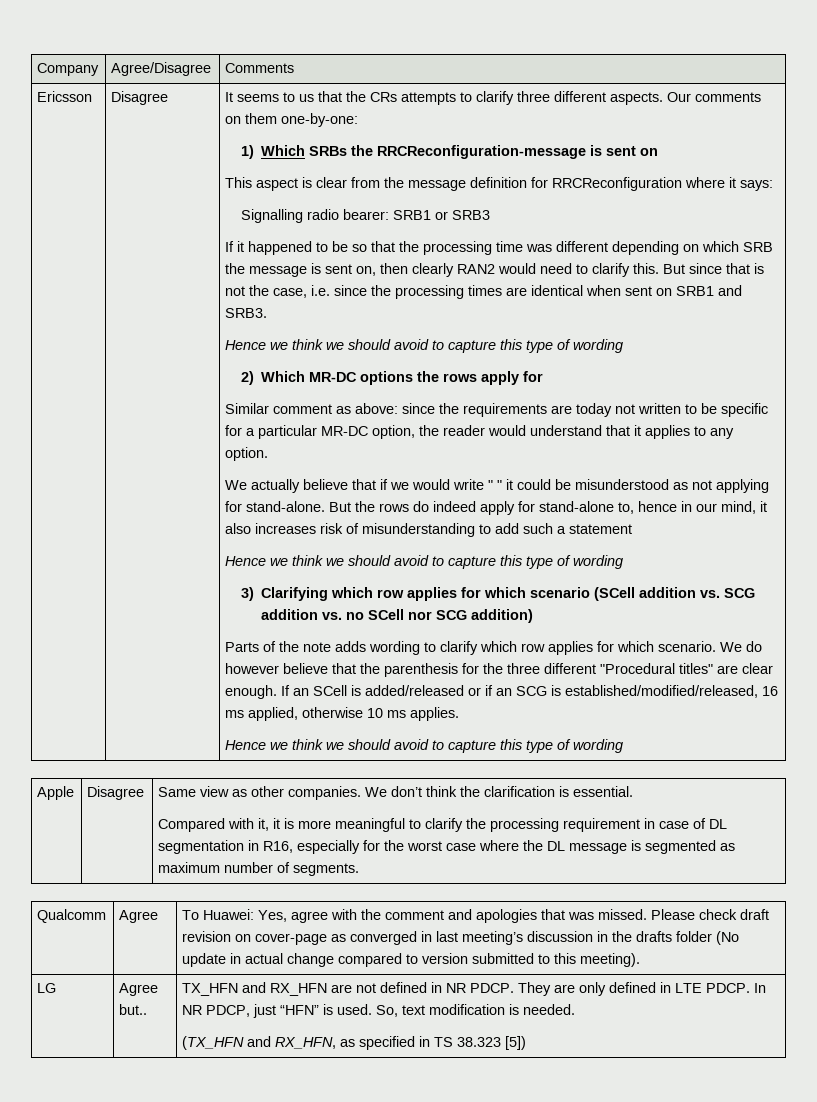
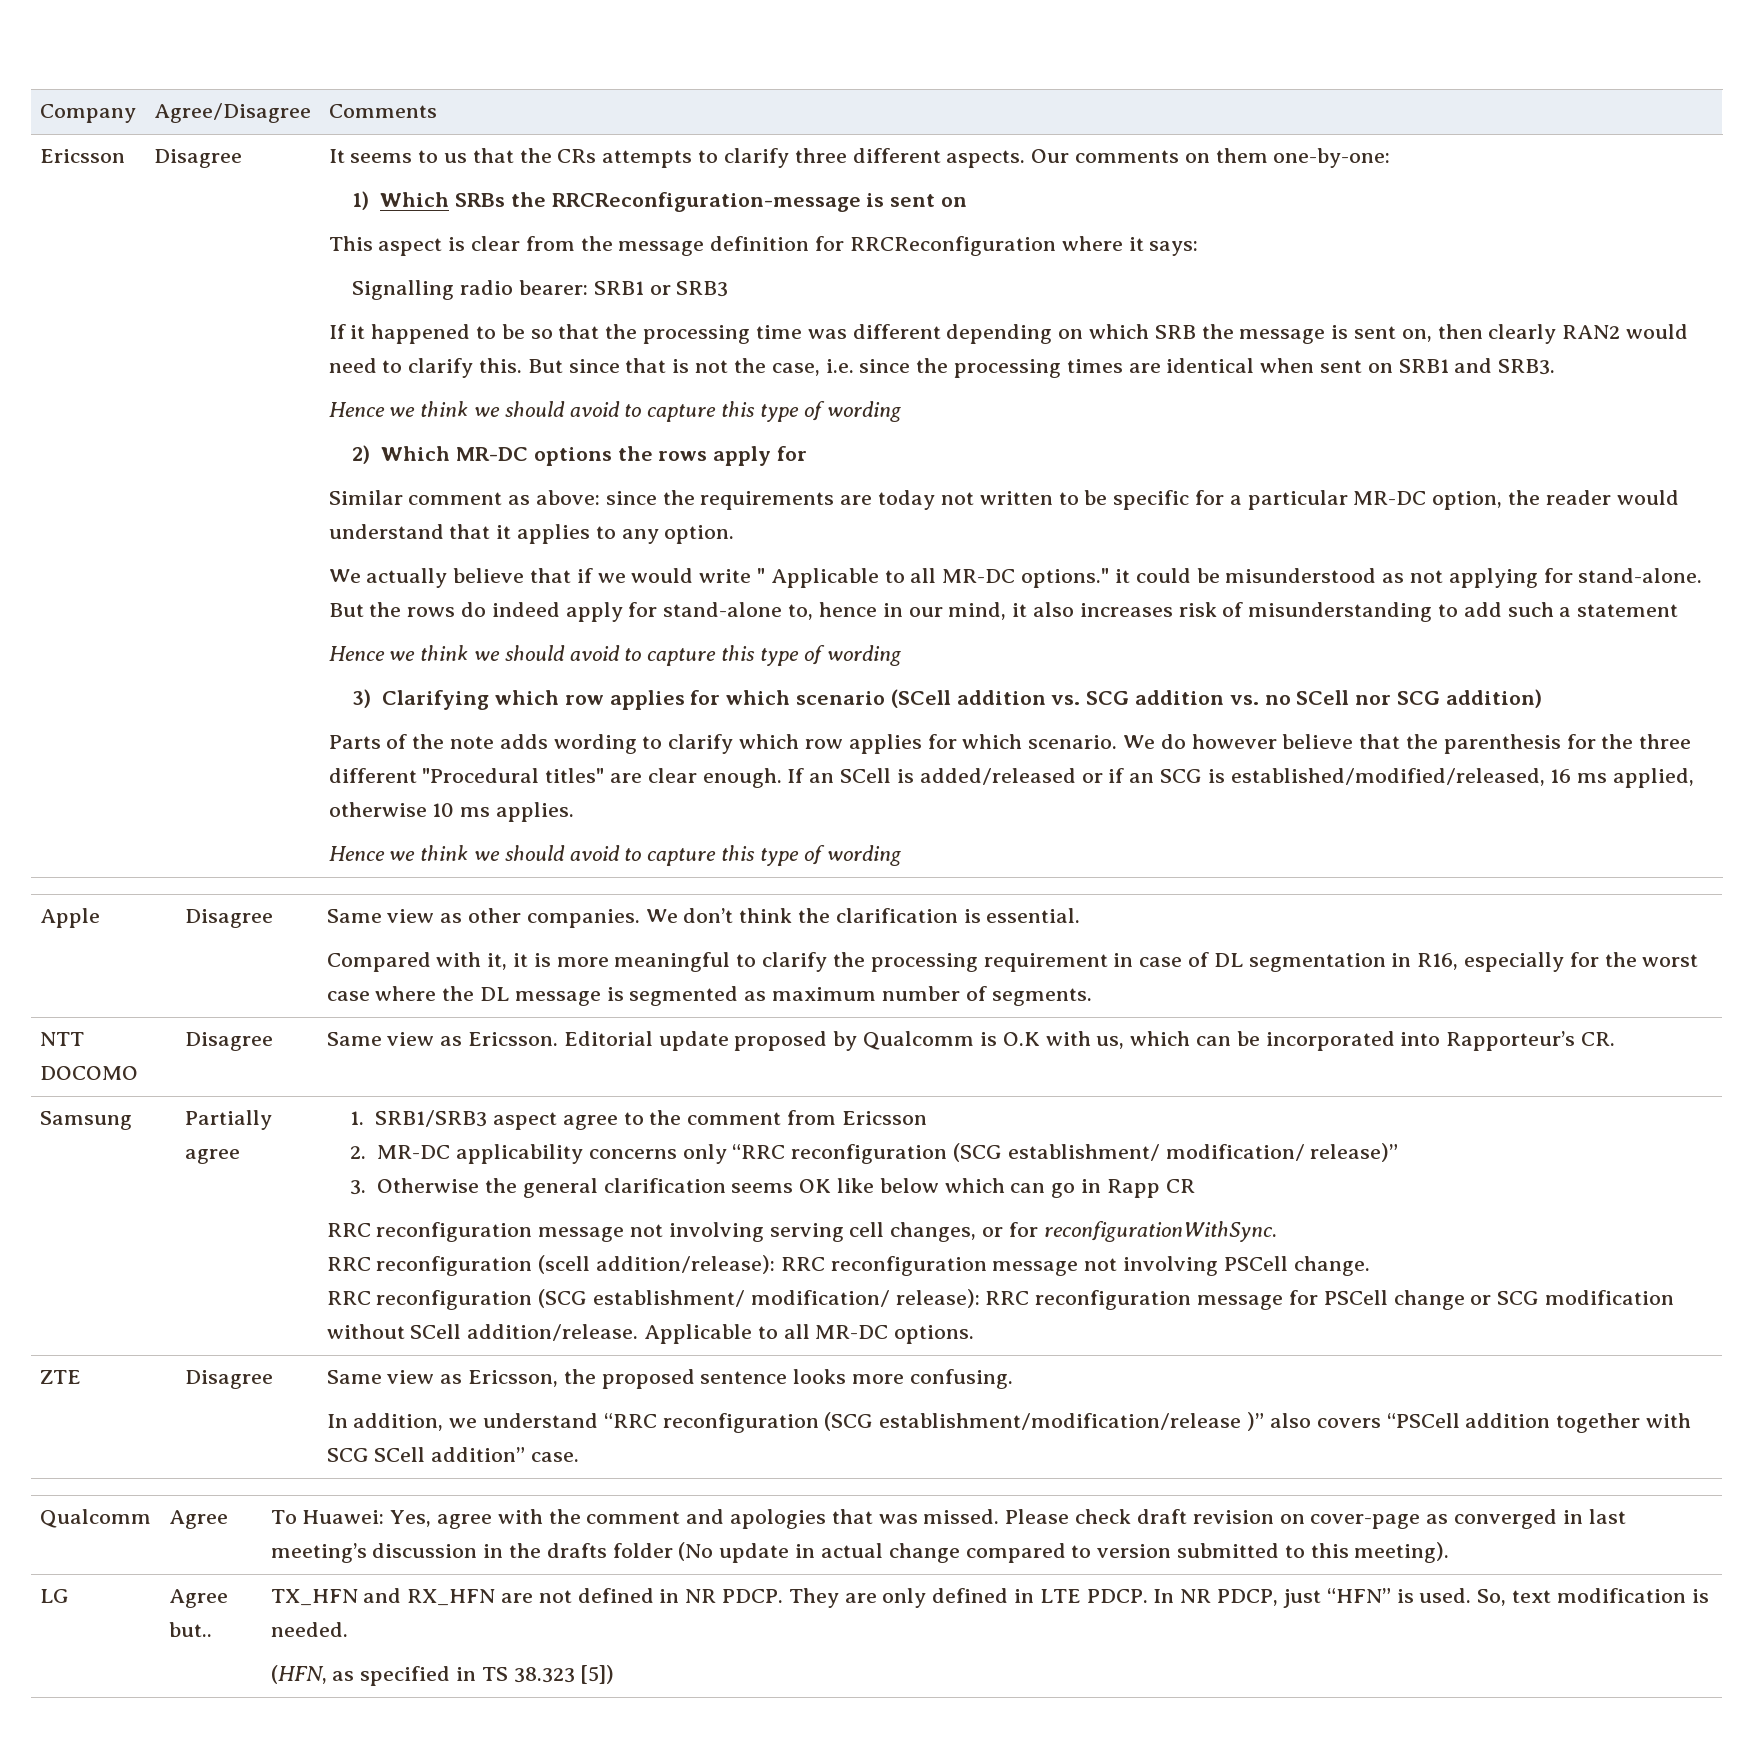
- We actually believe that if we would write " " it could be misunderstood as not applying for stand-alone.
+ We actually believe that if we would write " Applicable to all MR-DC options." it could be misunderstood as not applying for stand-alone.
+ NTT DOCOMO | Disagree | Same view as Ericsson. Editorial update proposed by Qualcomm is O.K with us, which can be incorporated into Rapporteur’s CR.
+ Samsung | Partially agree | 1. SRB1/SRB3 aspect agree to the comment from Ericsson
+ 2. MR-DC applicability concerns only “RRC reconfiguration (SCG establishment/ modification/ release)”
+ 3. Otherwise the general clarification seems OK like below which can go in Rapp CR
+ RRC reconfiguration message not involving serving cell changes, or for reconfigurationWithSync.
+ RRC reconfiguration (scell addition/release): RRC reconfiguration message not involving PSCell change.
+ RRC reconfiguration (SCG establishment/ modification/ release): RRC reconfiguration message for PSCell change or SCG modification without SCell addition/release. Applicable to all MR-DC options.
+ ZTE | Disagree | Same view as Ericsson, the proposed sentence looks more confusing.
+ In addition, we understand “RRC reconfiguration (SCG establishment/modification/release )” also covers “PSCell addition together with SCG SCell addition” case.
  LG | Agree but.. | TX_HFN and RX_HFN are not defined in NR PDCP. They are only defined in LTE PDCP. In NR PDCP, just “HFN” is used. So, text modification is needed.
- (TX_HFN and RX_HFN, as specified in TS 38.323 [5])
+ (HFN, as specified in TS 38.323 [5])

